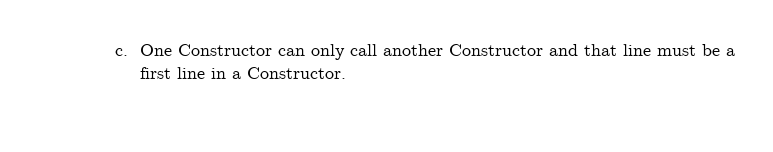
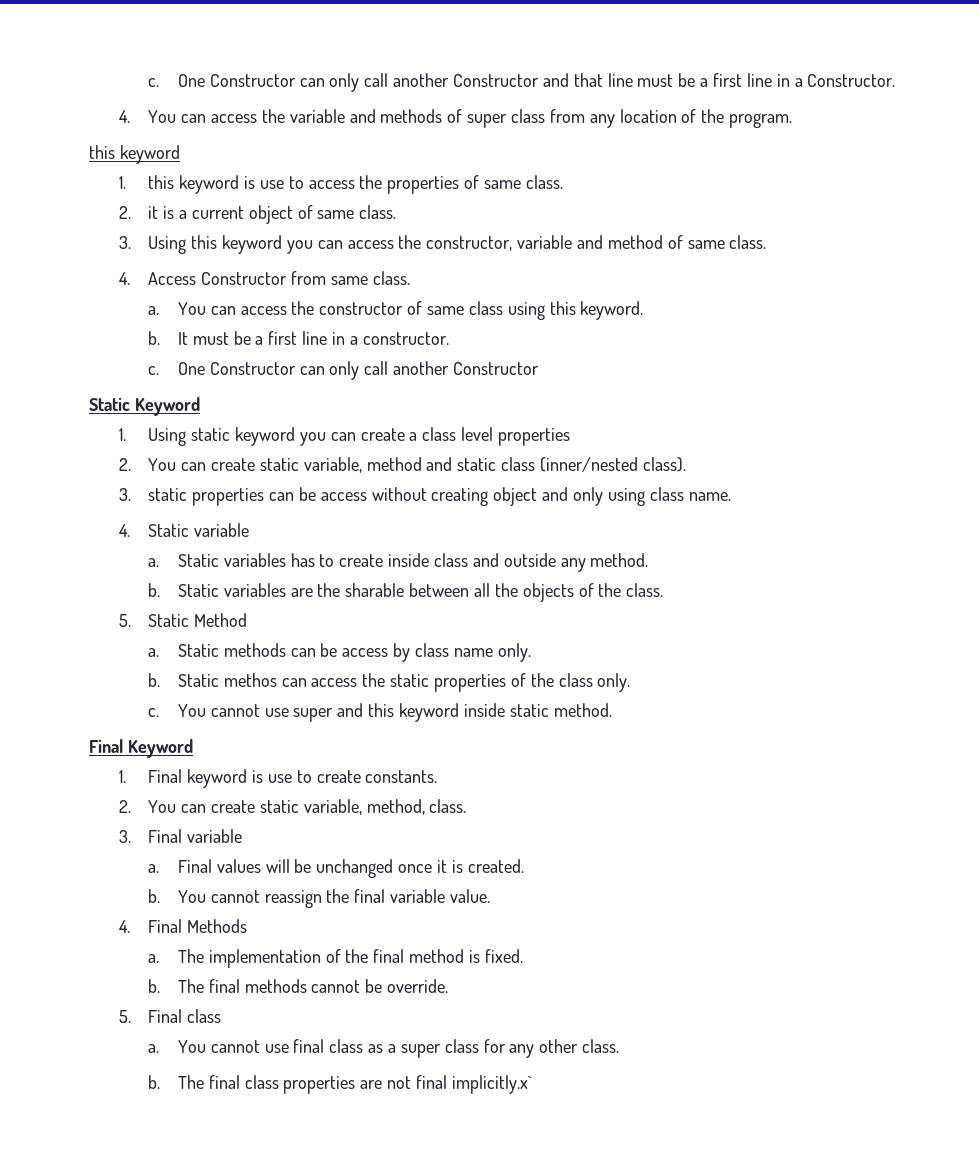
+ 4. You can access the variable and methods of super class from any location of the program.
+ this keyword
+ 1. this keyword is use to access the properties of same class.
+ 2. it is a current object of same class.
+ 3. Using this keyword you can access the constructor, variable and method of same class.
+ 4. Access Constructor from same class.
+ a. You can access the constructor of same class using this keyword.
+ b. It must be a first line in a constructor.
+ c. One Constructor can only call another Constructor
+ Static Keyword
+ 1. Using static keyword you can create a class level properties
+ 2. You can create static variable, method and static class (inner/nested class).
+ 3. static properties can be access without creating object and only using class name.
+ 4. Static variable
+ a. Static variables has to create inside class and outside any method.
+ b. Static variables are the sharable between all the objects of the class.
+ 5. Static Method
+ a. Static methods can be access by class name only.
+ b. Static methos can access the static properties of the class only.
+ c. You cannot use super and this keyword inside static method.
+ Final Keyword
+ 1. Final keyword is use to create constants.
+ 2. You can create static variable, method, class.
+ 3. Final variable
+ a. Final values will be unchanged once it is created.
+ b. You cannot reassign the final variable value.
+ 4. Final Methods
+ a. The implementation of the final method is fixed.
+ b. The final methods cannot be override.
+ 5. Final class
+ a. You cannot use final class as a super class for any other class.
+ b. The final class properties are not final implicitly.x`

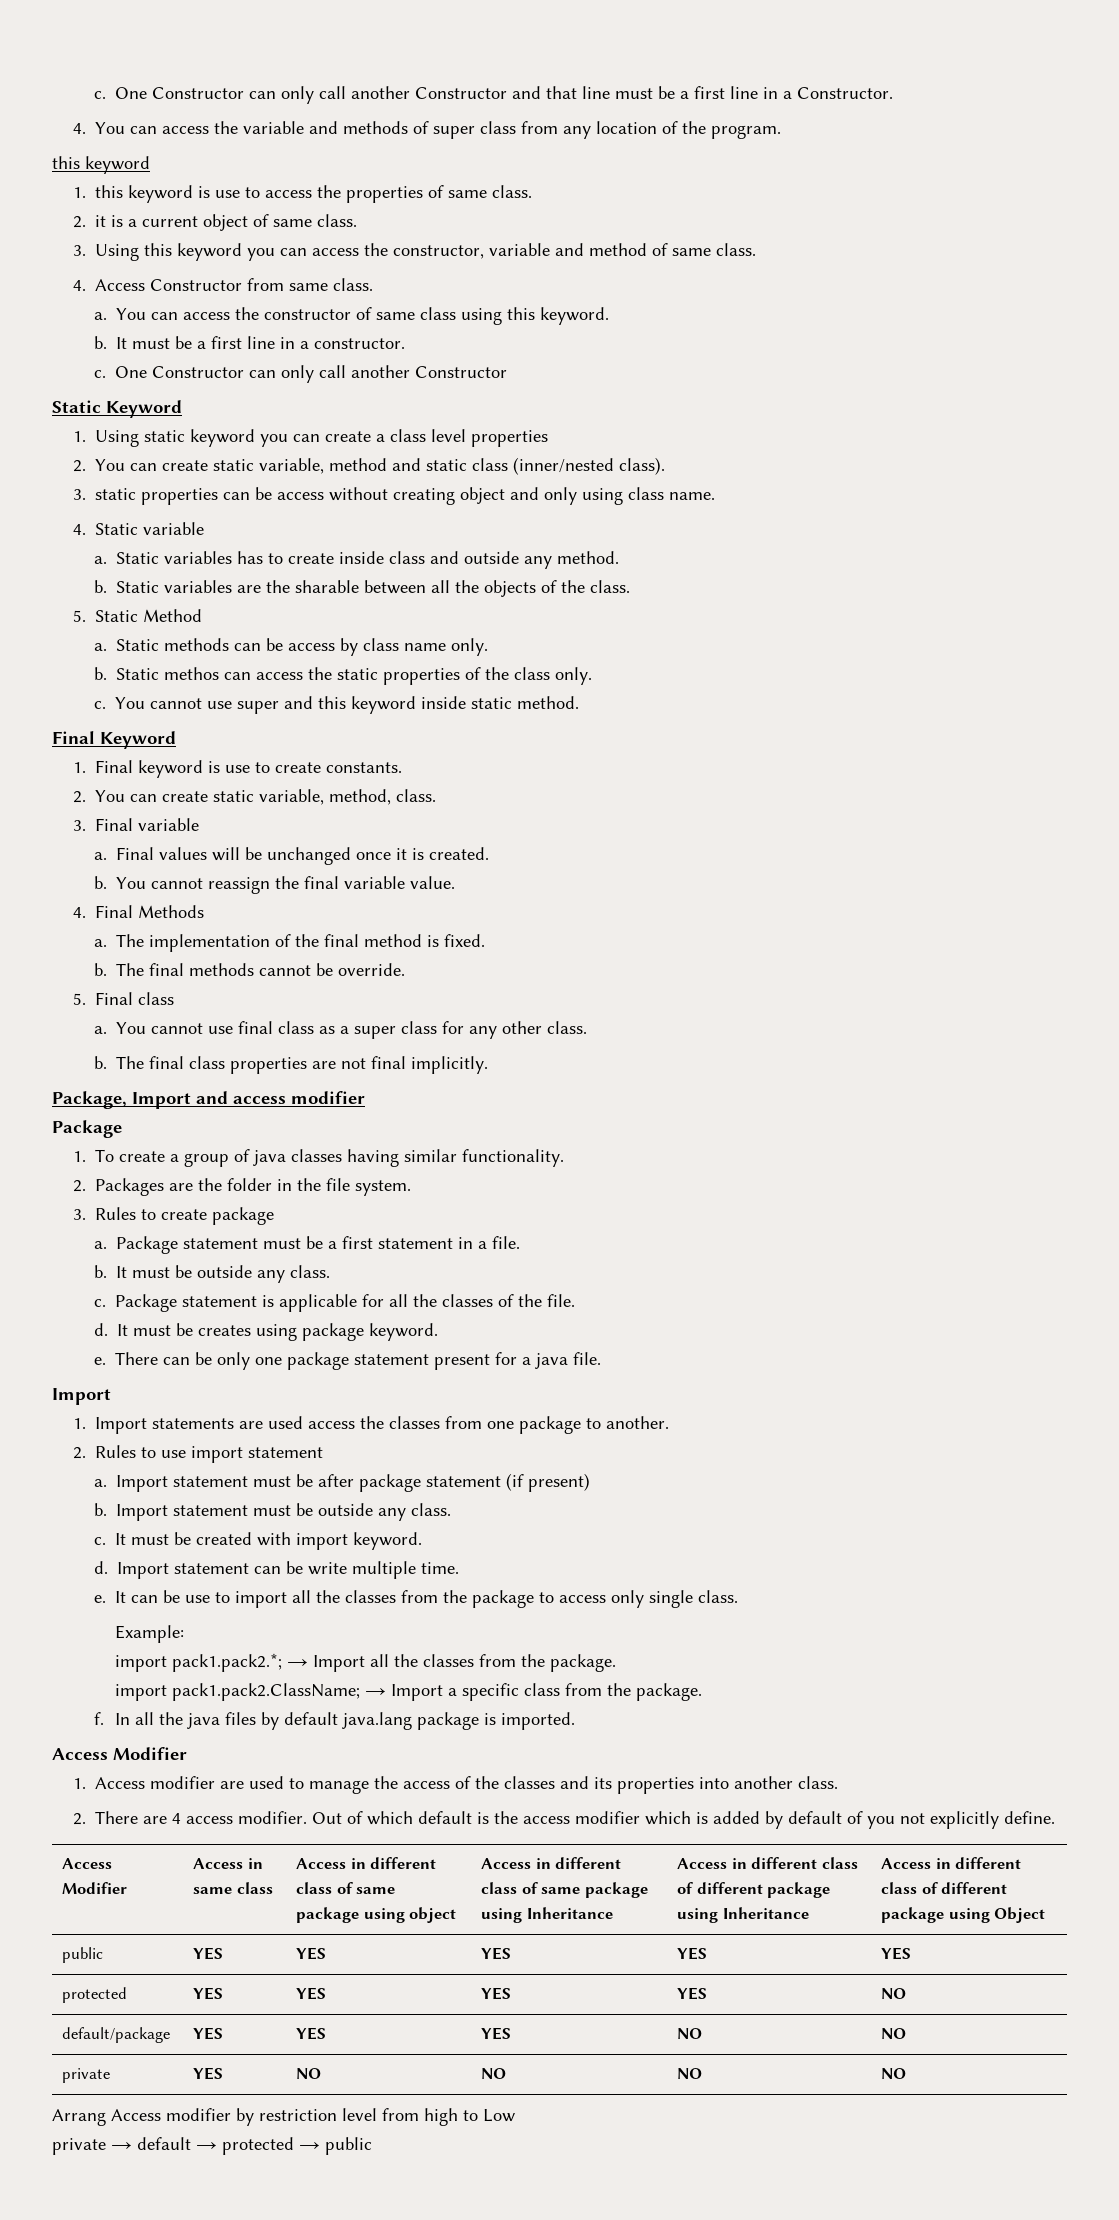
- The final class properties are not final implicitly.x`
+ The final class properties are not final implicitly.
+ Package, Import and access modifier
+ Package
+ 1. To create a group of java classes having similar functionality.
+ 2. Packages are the folder in the file system.
+ 3. Rules to create package
+ a. Package statement must be a first statement in a file.
+ b. It must be outside any class.
+ c. Package statement is applicable for all the classes of the file.
+ d. It must be creates using package keyword.
+ e. There can be only one package statement present for a java file.
+ Import
+ 1. Import statements are used access the classes from one package to another.
+ 2. Rules to use import statement
+ a. Import statement must be after package statement (if present)
+ b. Import statement must be outside any class.
+ c. It must be created with import keyword.
+ d. Import statement can be write multiple time.
+ e. It can be use to import all the classes from the package to access only single class.
+ Example:
+ import pack1.pack2.*; → Import all the classes from the package.
+ import pack1.pack2.ClassName; → Import a specific class from the package.
+ f. In all the java files by default java.lang package is imported.
+ Access Modifier
+ 1. Access modifier are used to manage the access of the classes and its properties into another class.
+ 2. There are 4 access modifier. Out of which default is the access modifier which is added by default of you not explicitly define.
+ Access Modifier | Access in same class | Access in different class of same package using object | Access in different class of same package using Inheritance | Access in different class of different package using Inheritance | Access in different class of different package using Object
+ public | YES | YES | YES | YES | YES
+ protected | YES | YES | YES | YES | NO
+ default/package | YES | YES | YES | NO | NO
+ private | YES | NO | NO | NO | NO
+ Arrang Access modifier by restriction level from high to Low
+ private → default → protected → public

